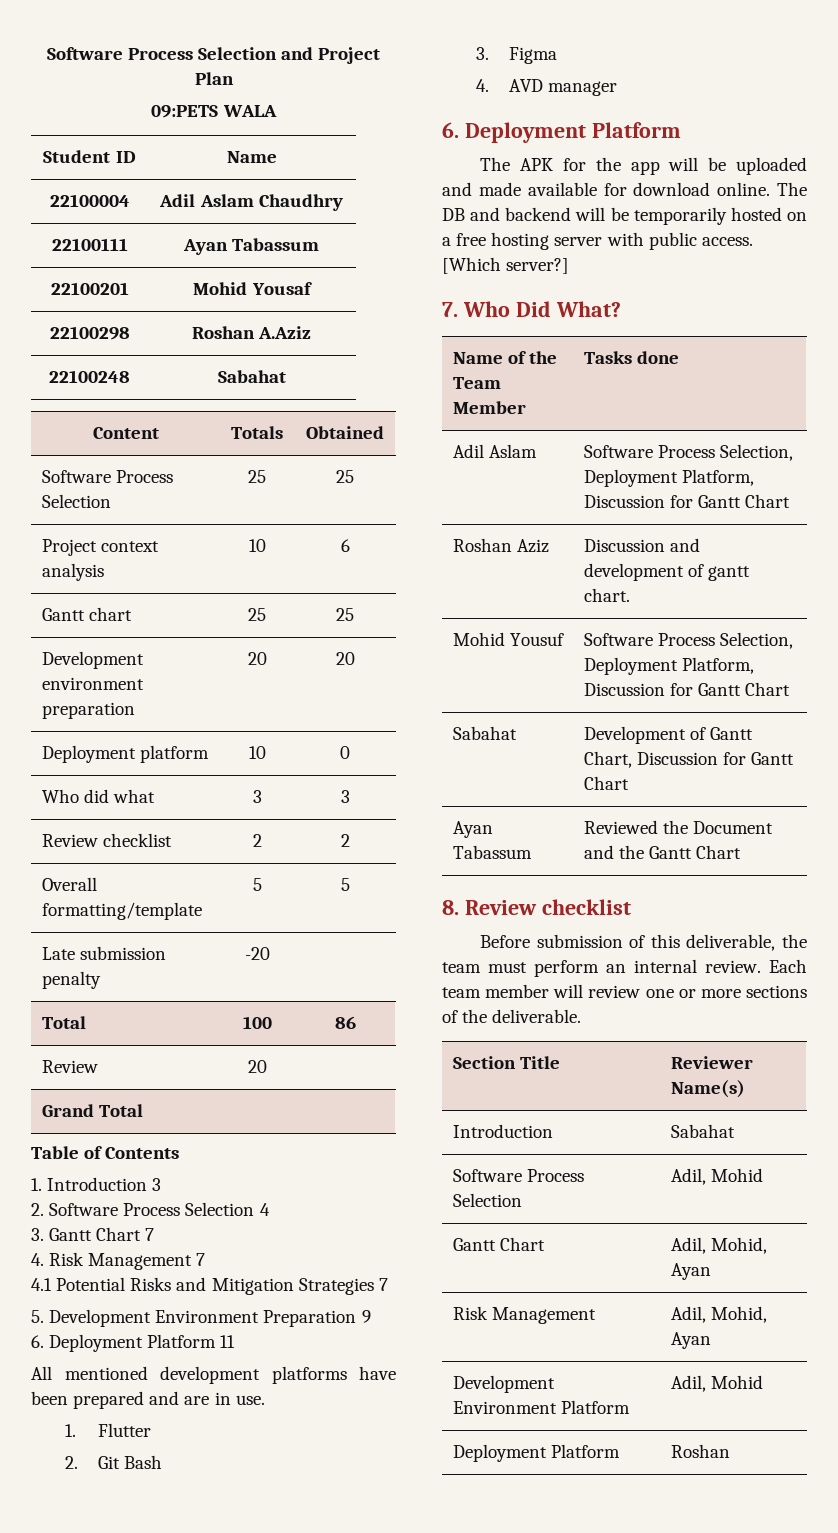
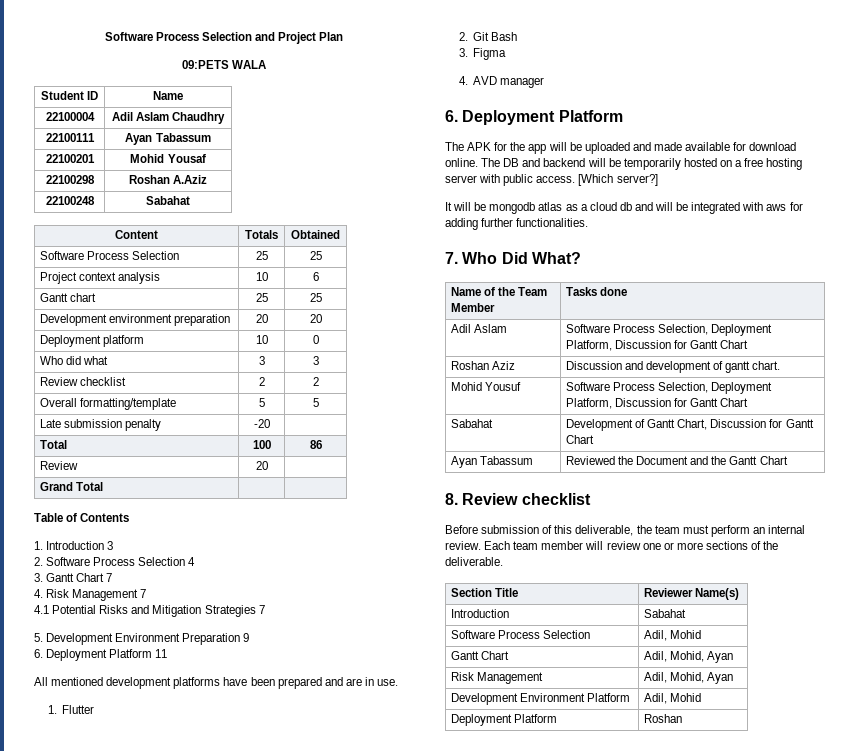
+ It will be mongodb atlas as a cloud db and will be integrated with aws for adding further functionalities.

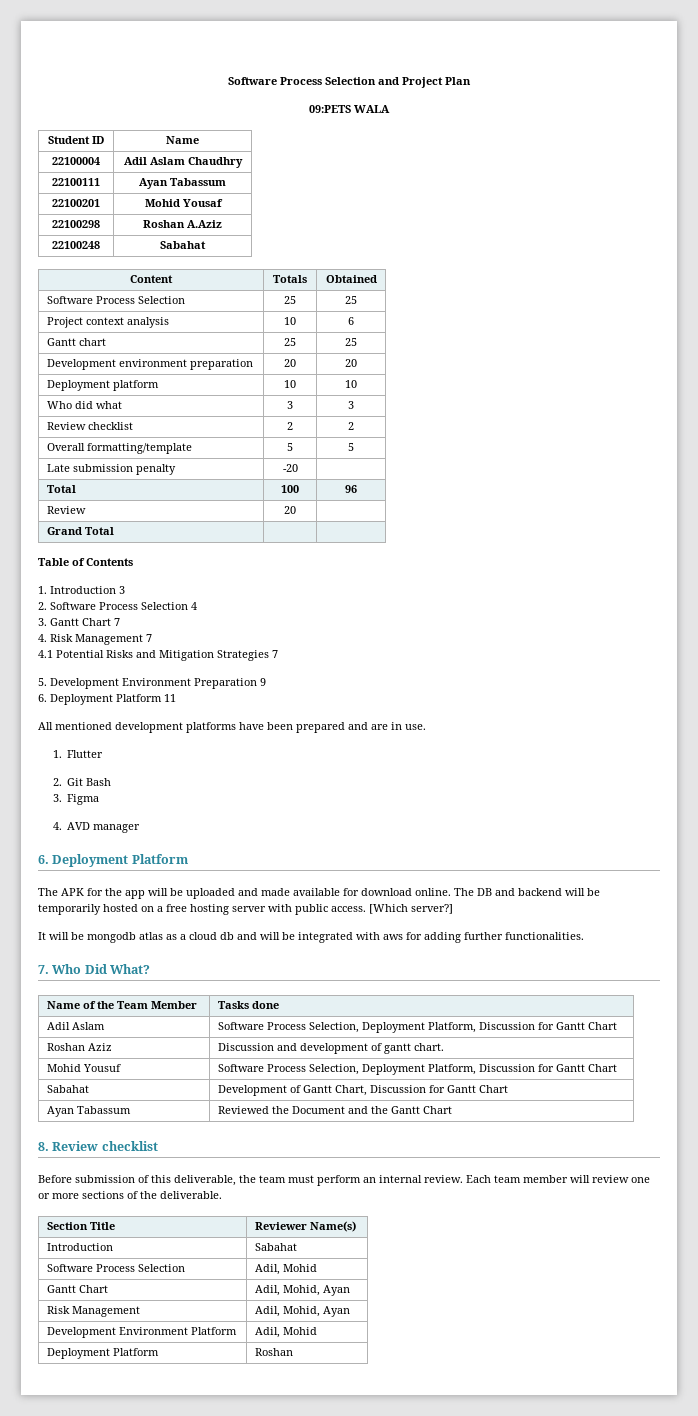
- Deployment platform | 10 | 0
+ Deployment platform | 10 | 10
- Total | 100 | 86
+ Total | 100 | 96

